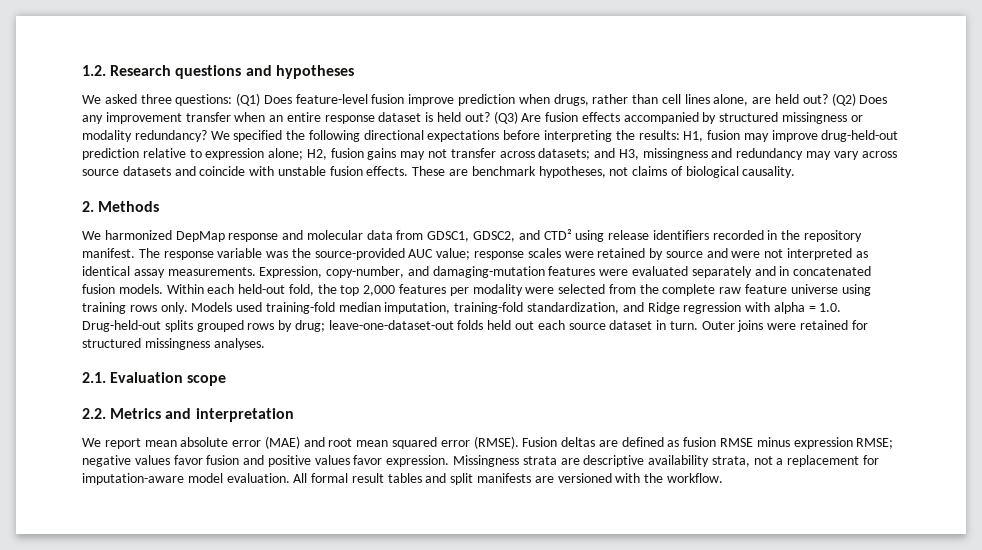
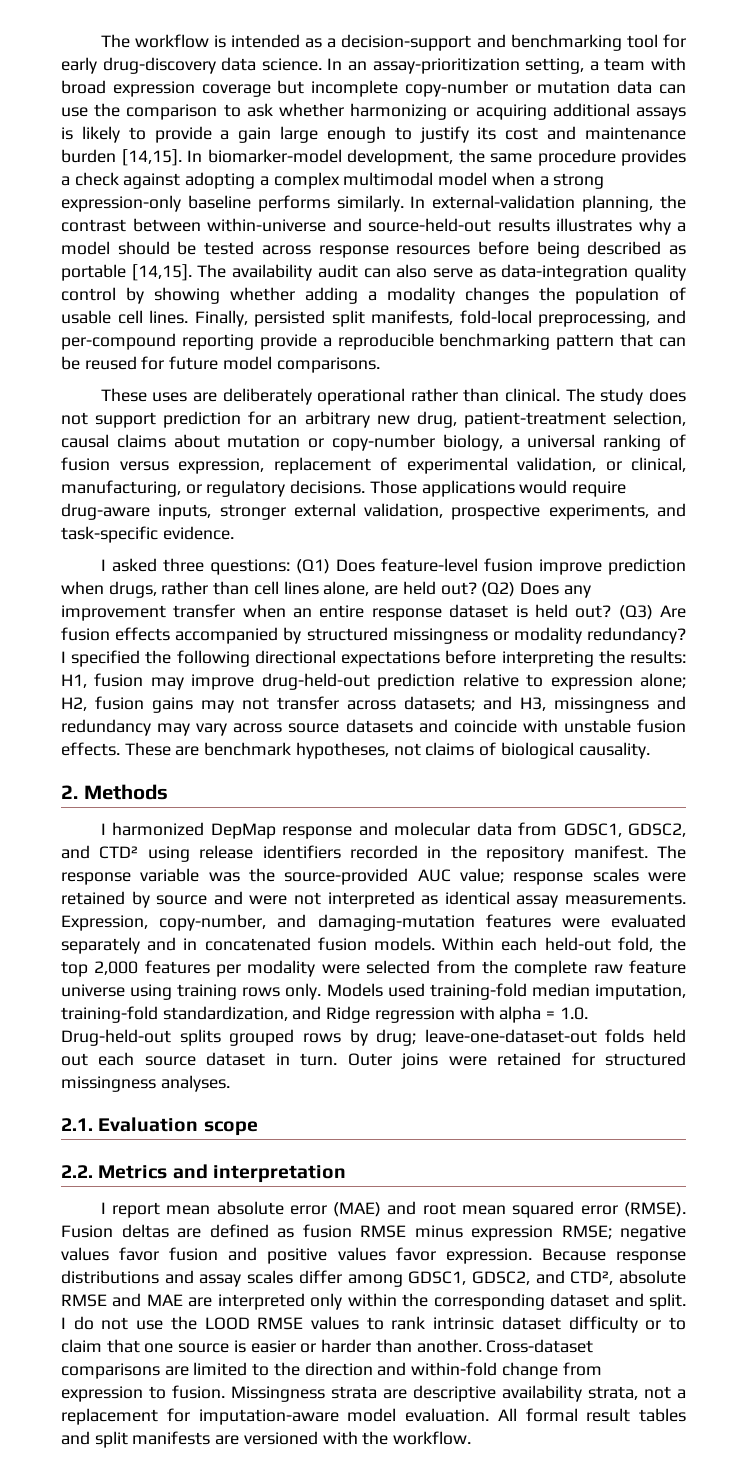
- 1.2. Research questions and hypotheses
- We asked three questions: (Q1) Does feature-level fusion improve prediction when drugs, rather than cell lines alone, are held out?
+ The workflow is intended as a decision-support and benchmarking tool for early drug-discovery data science. In an assay-prioritization setting, a team with broad expression coverage but incomplete copy-number or mutation data can use the comparison to ask whether harmonizing or acquiring additional assays is likely to provide a gain large enough to justify its cost and maintenance burden [14,15]. In biomarker-model development, the same procedure provides a check against adopting a complex multimodal model when a strong expression-only baseline performs similarly. In external-validation planning, the contrast between within-universe and source-held-out results illustrates why a model should be tested across response resources before being described as portable [14,15]. The availability audit can also serve as data-integration quality control by showing whether adding a modality changes the population of usable cell lines. Finally, persisted split manifests, fold-local preprocessing, and per-compound reporting provide a reproducible benchmarking pattern that can be reused for future model comparisons.
+ These uses are deliberately operational rather than clinical. The study does not support prediction for an arbitrary new drug, patient-treatment selection, causal claims about mutation or copy-number biology, a universal ranking of fusion versus expression, replacement of experimental validation, or clinical, manufacturing, or regulatory decisions. Those applications would require drug-aware inputs, stronger external validation, prospective experiments, and task-specific evidence.
+ I asked three questions: (Q1) Does feature-level fusion improve prediction when drugs, rather than cell lines alone, are held out?
- We specified the following directional expectations before interpreting the results: H1, fusion may improve drug-held-out prediction relative to expression alone; H2, fusion gains may not transfer across datasets; and H3, missingness and redundancy may vary across source datasets and coincide with unstable fusion effects.
+ I specified the following directional expectations before interpreting the results: H1, fusion may improve drug-held-out prediction relative to expression alone; H2, fusion gains may not transfer across datasets; and H3, missingness and redundancy may vary across source datasets and coincide with unstable fusion effects.
- We harmonized DepMap response and molecular data from GDSC1, GDSC2, and CTD² using release identifiers recorded in the repository manifest.
+ I harmonized DepMap response and molecular data from GDSC1, GDSC2, and CTD² using release identifiers recorded in the repository manifest.
- We report mean absolute error (MAE) and root mean squared error (RMSE).
+ I report mean absolute error (MAE) and root mean squared error (RMSE).
+ Because response distributions and assay scales differ among GDSC1, GDSC2, and CTD², absolute RMSE and MAE are interpreted only within the corresponding dataset and split. I do not use the LOOD RMSE values to rank intrinsic dataset difficulty or to claim that one source is easier or harder than another. Cross-dataset comparisons are limited to the direction and within-fold change from expression to fusion.

